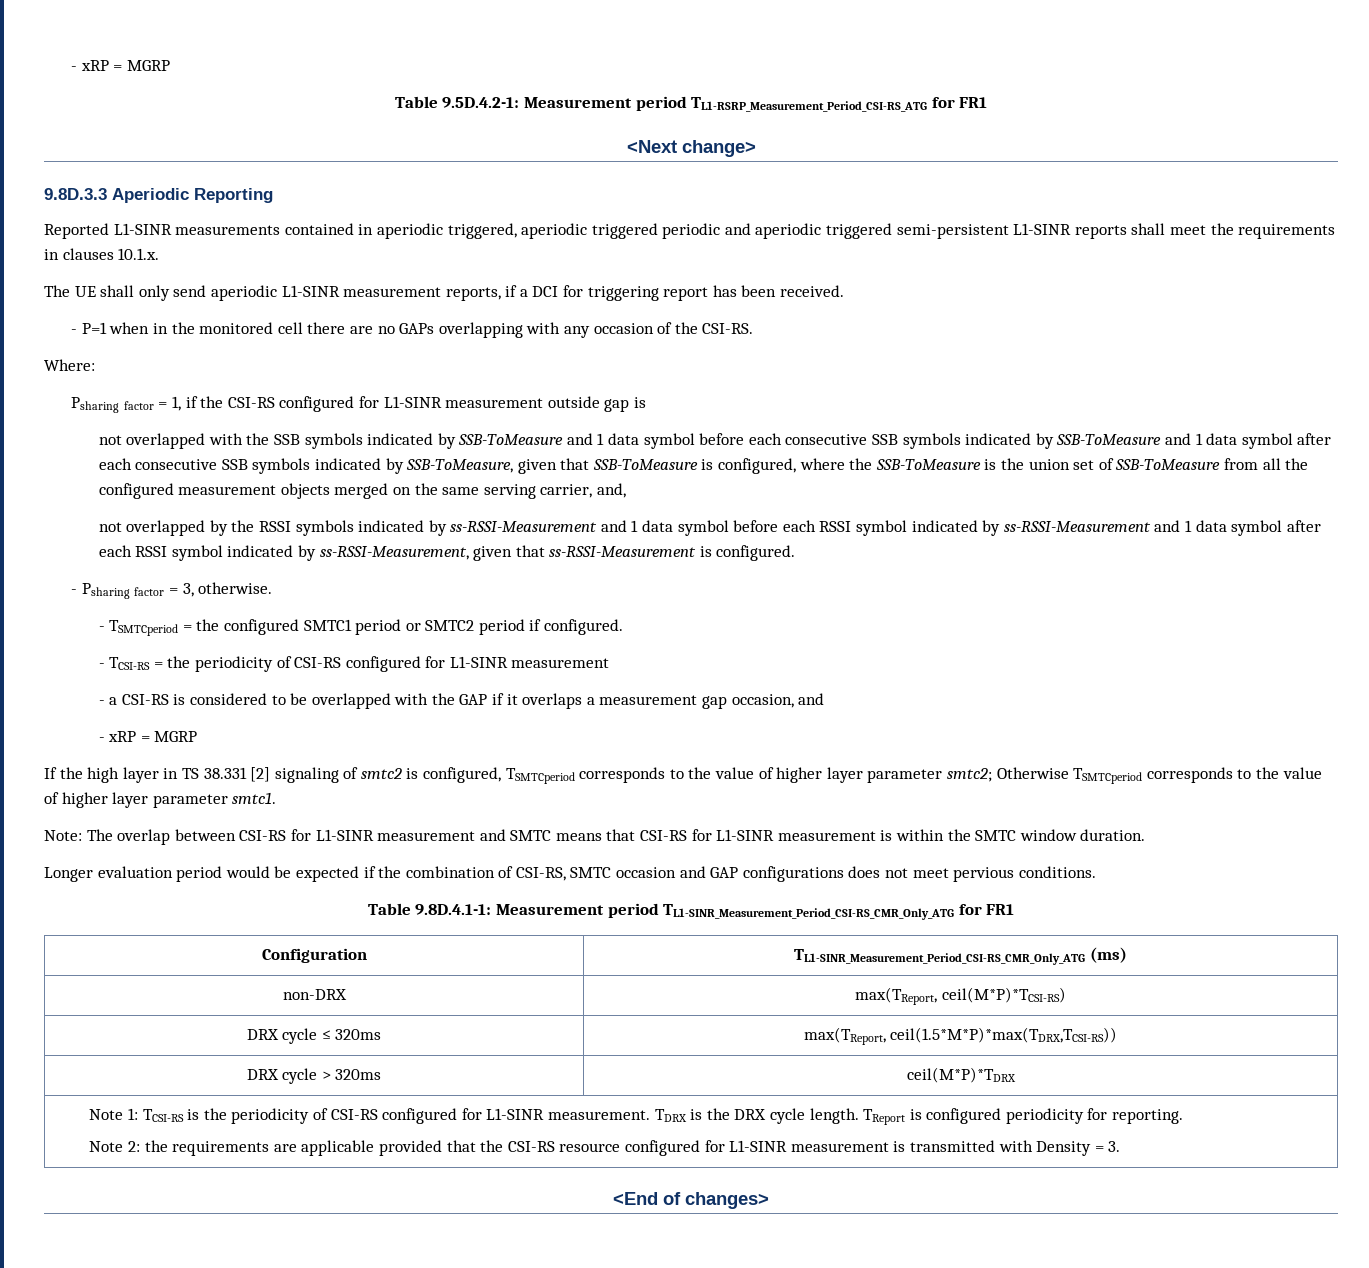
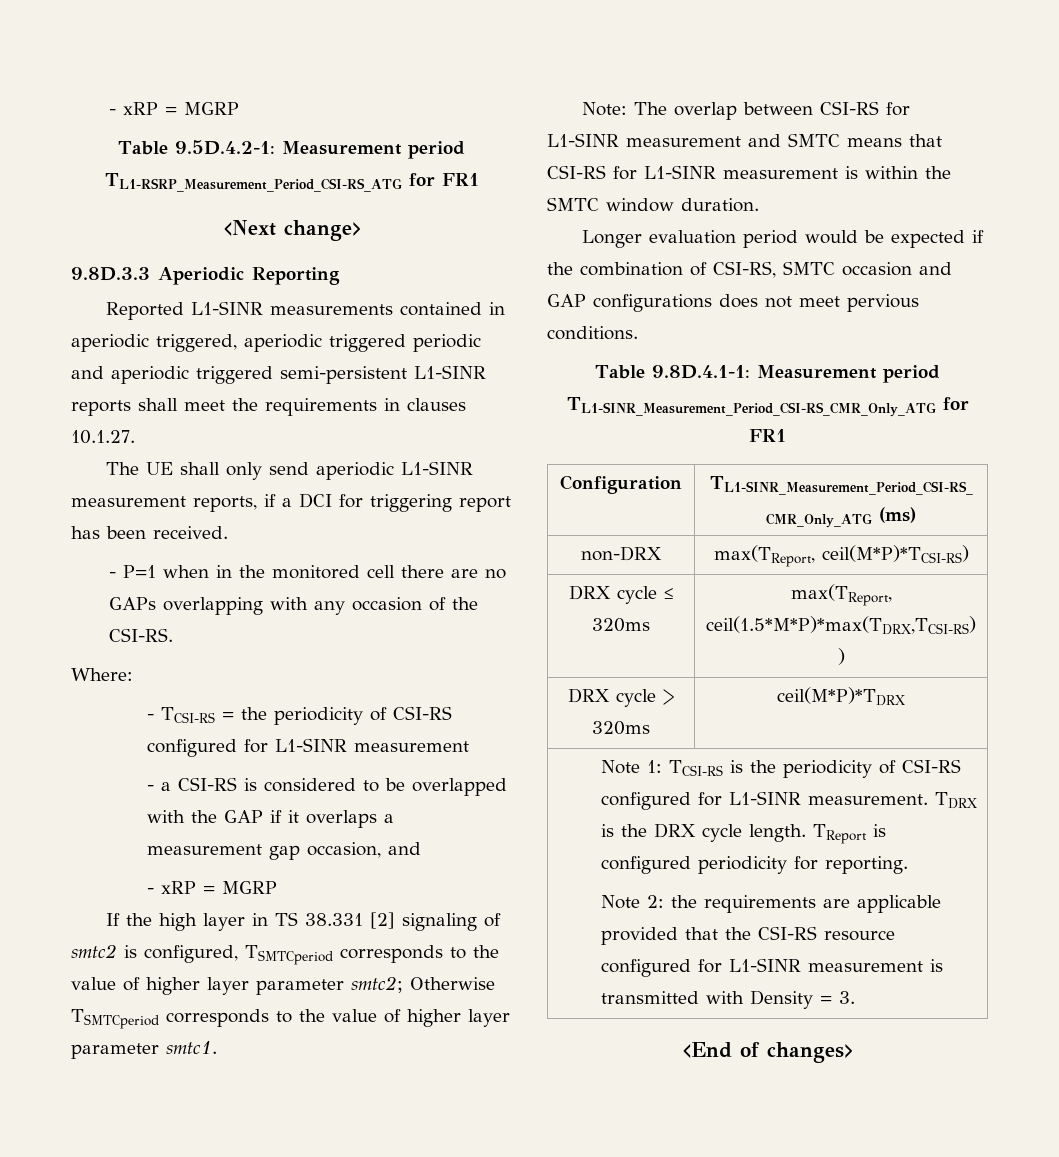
- Reported L1-SINR measurements contained in aperiodic triggered, aperiodic triggered periodic and aperiodic triggered semi-persistent L1-SINR reports shall meet the requirements in clauses 10.1.x.
+ Reported L1-SINR measurements contained in aperiodic triggered, aperiodic triggered periodic and aperiodic triggered semi-persistent L1-SINR reports shall meet the requirements in clauses 10.1.27.
- Psharing factor = 1, if the CSI-RS configured for L1-SINR measurement outside gap is
- not overlapped with the SSB symbols indicated by SSB-ToMeasure and 1 data symbol before each consecutive SSB symbols indicated by SSB-ToMeasure and 1 data symbol after each consecutive SSB symbols indicated by SSB-ToMeasure, given that SSB-ToMeasure is configured, where the SSB-ToMeasure is the union set of SSB-ToMeasure from all the configured measurement objects merged on the same serving carrier, and,
- not overlapped by the RSSI symbols indicated by ss-RSSI-Measurement and 1 data symbol before each RSSI symbol indicated by ss-RSSI-Measurement and 1 data symbol after each RSSI symbol indicated by ss-RSSI-Measurement, given that ss-RSSI-Measurement is configured.
- - Psharing factor = 3, otherwise.
- - TSMTCperiod = the configured SMTC1 period or SMTC2 period if configured.

